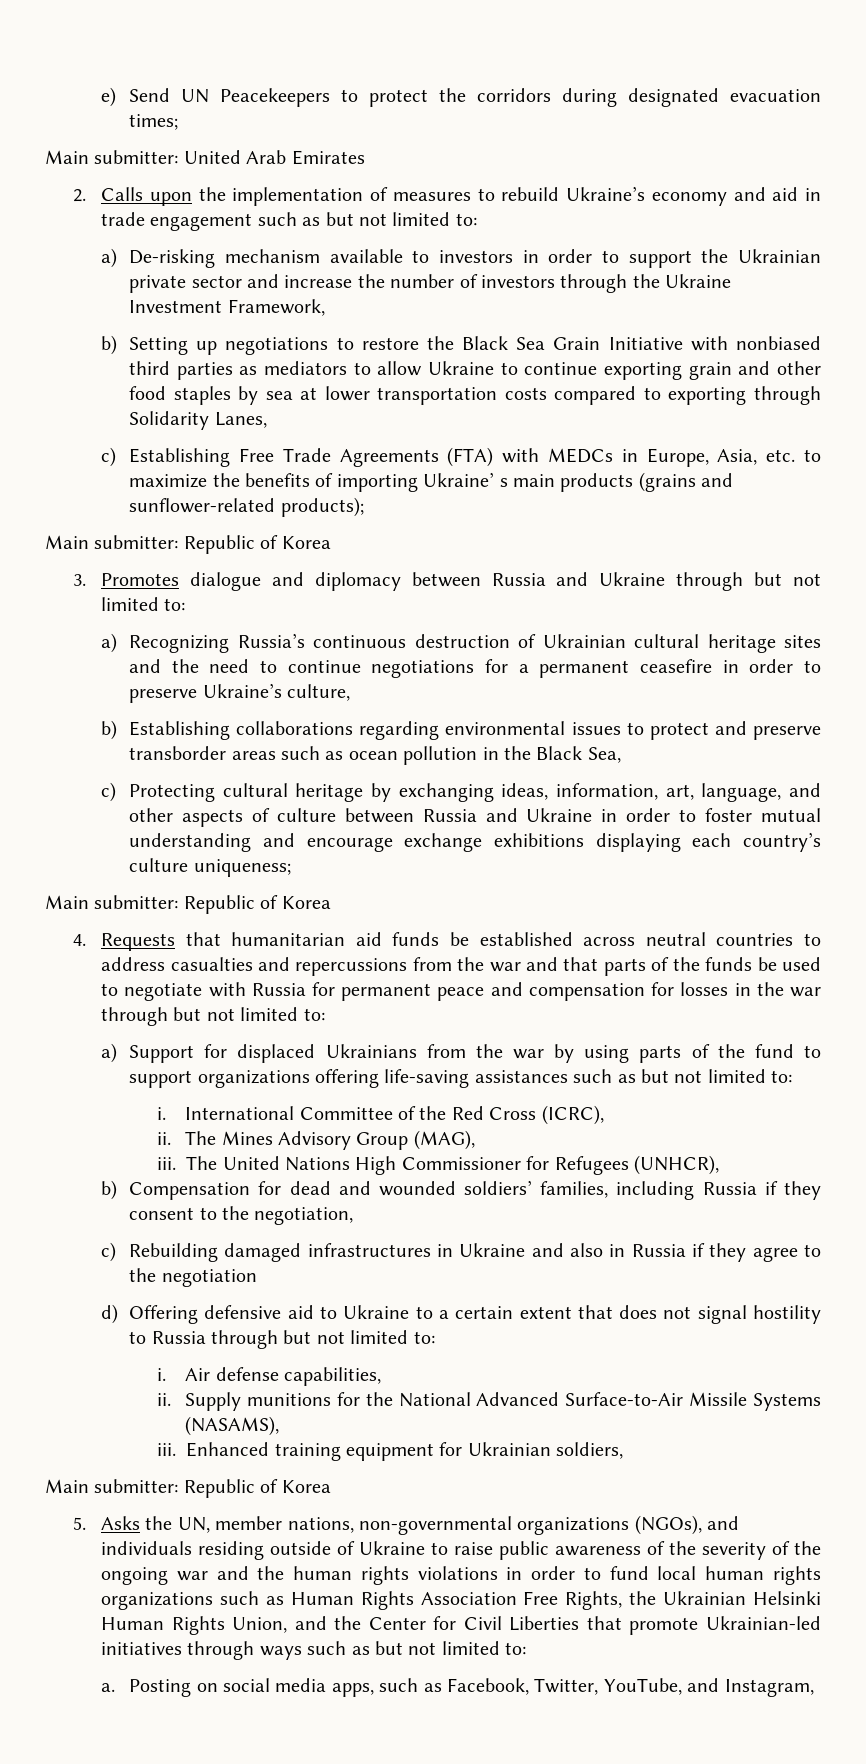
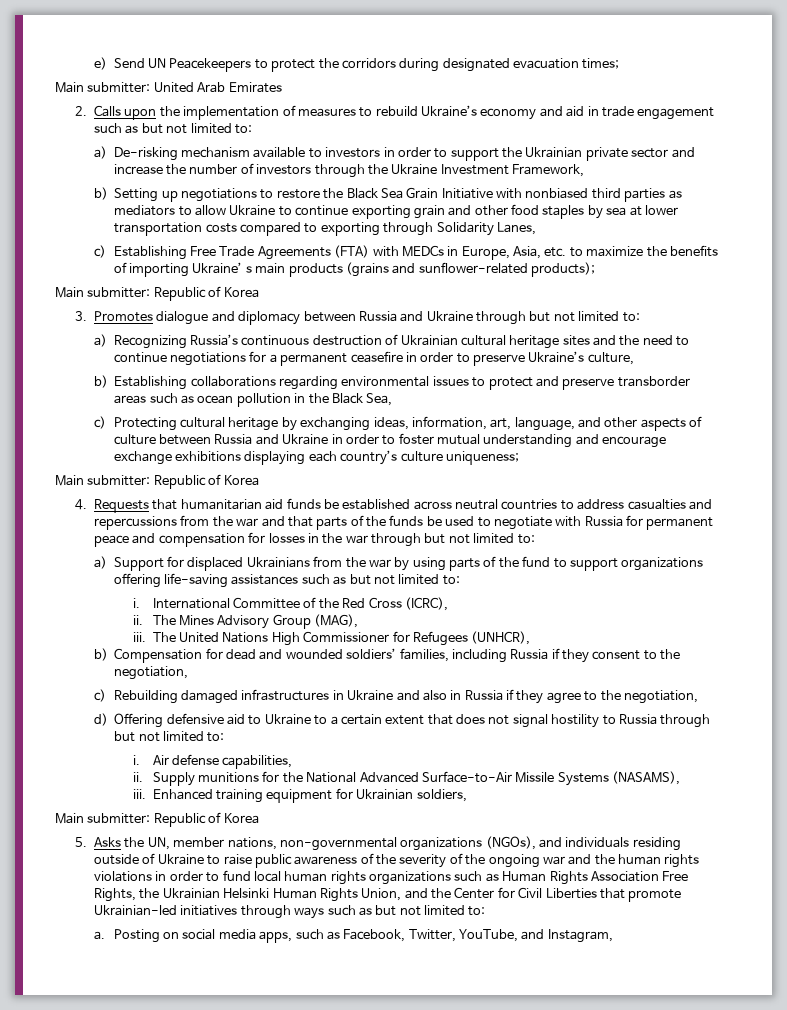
- c) Rebuilding damaged infrastructures in Ukraine and also in Russia if they agree to the negotiation
+ c) Rebuilding damaged infrastructures in Ukraine and also in Russia if they agree to the negotiation,

